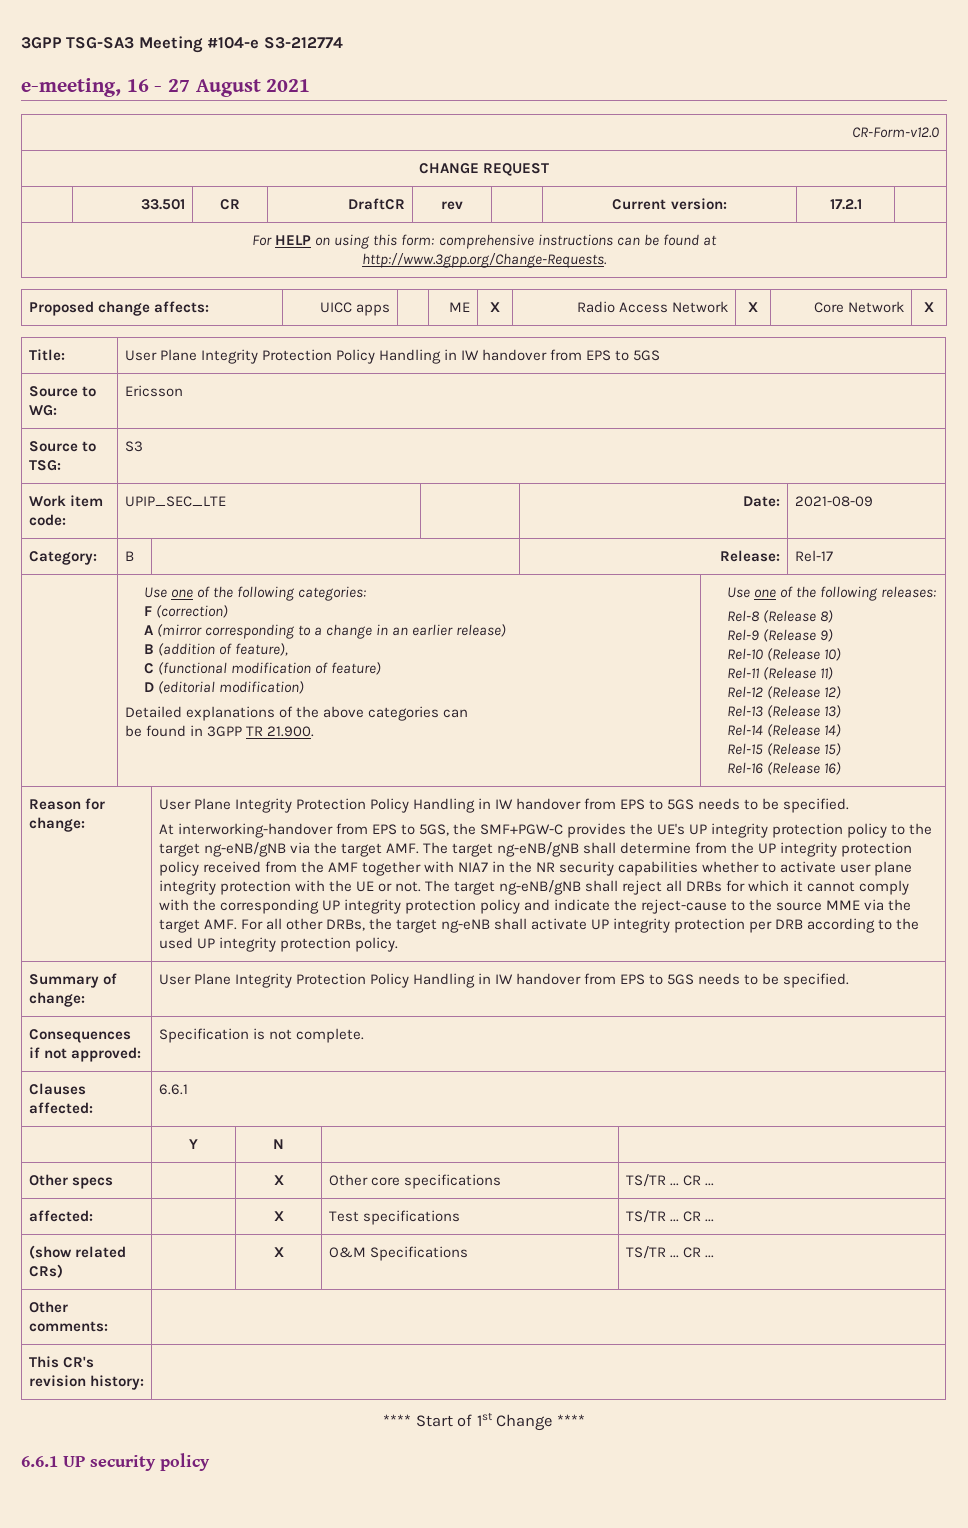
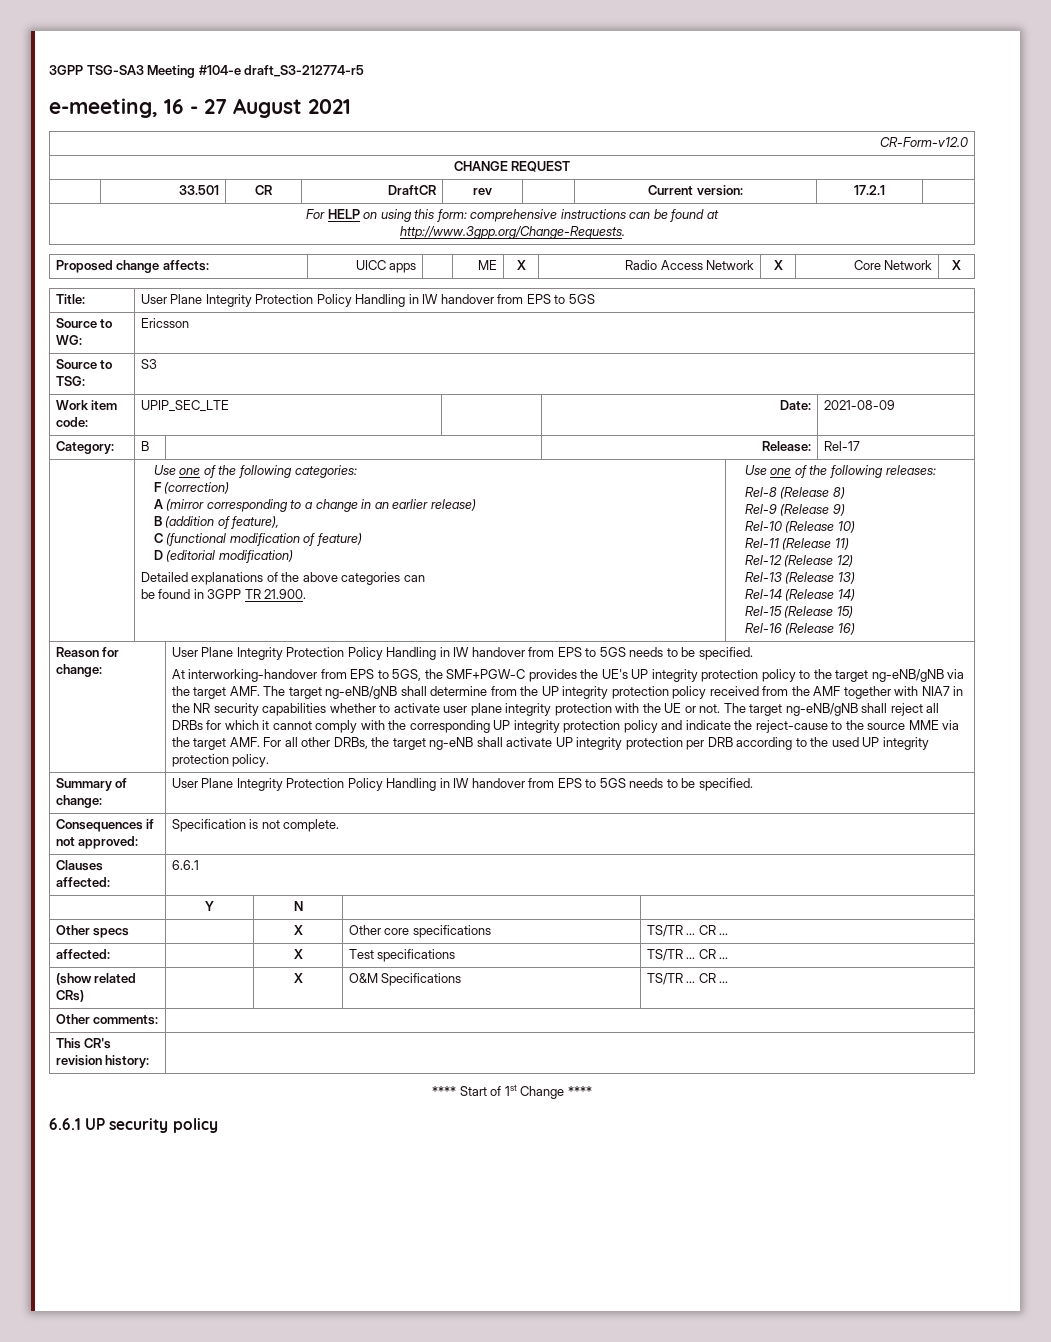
- 3GPP TSG-SA3 Meeting #104-e S3-212774
+ 3GPP TSG-SA3 Meeting #104-e draft_S3-212774-r5

